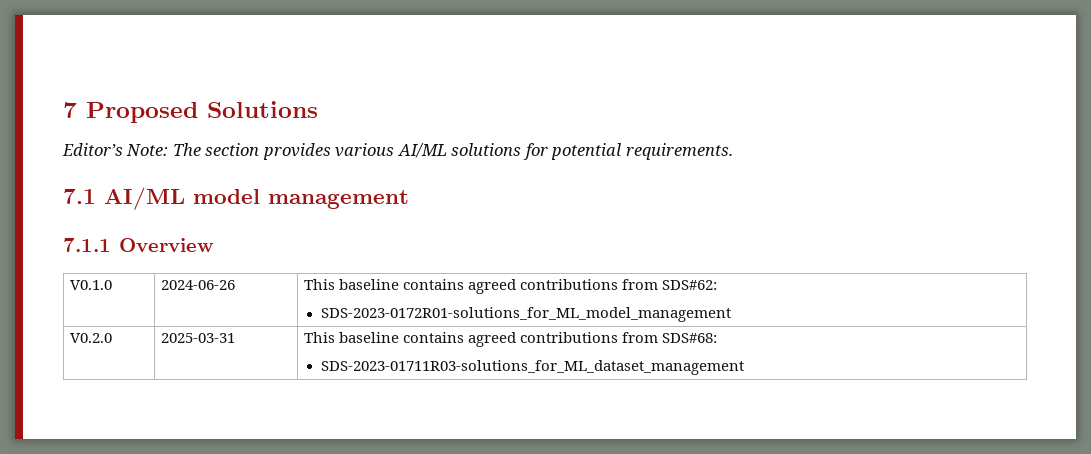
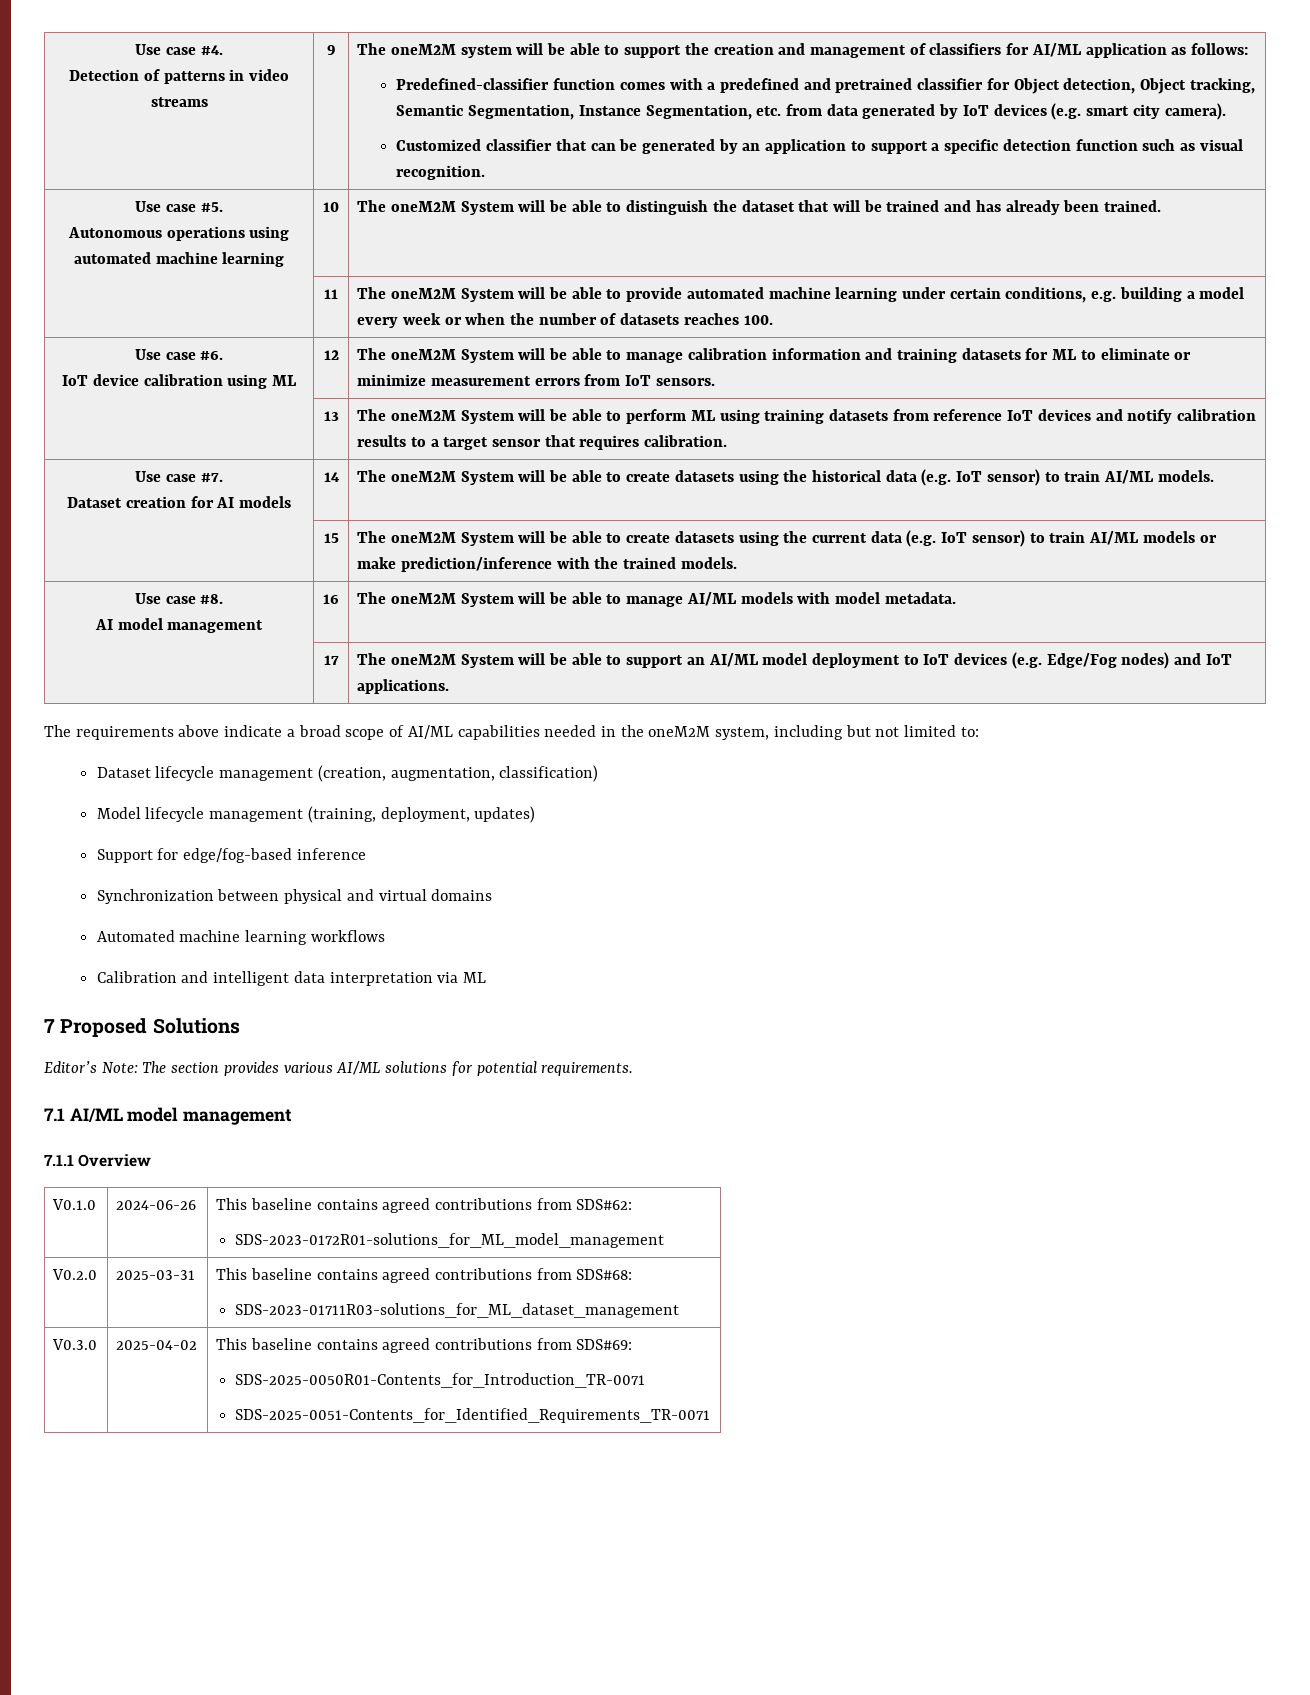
+ Use case #4.
+ Detection of patterns in video streams | 9 | The oneM2M system will be able to support the creation and management of classifiers for AI/ML application as follows:
+ Predefined-classifier function comes with a predefined and pretrained classifier for Object detection, Object tracking, Semantic Segmentation, Instance Segmentation, etc. from data generated by IoT devices (e.g. smart city camera).
+ Customized classifier that can be generated by an application to support a specific detection function such as visual recognition.
+ Use case #5.
+ Autonomous operations using automated machine learning | 10 | The oneM2M System will be able to distinguish the dataset that will be trained and has already been trained.
+ | 11 | The oneM2M System will be able to provide automated machine learning under certain conditions, e.g. building a model every week or when the number of datasets reaches 100.
+ Use case #6.
+ IoT device calibration using ML | 12 | The oneM2M System will be able to manage calibration information and training datasets for ML to eliminate or minimize measurement errors from IoT sensors.
+ | 13 | The oneM2M System will be able to perform ML using training datasets from reference IoT devices and notify calibration results to a target sensor that requires calibration.
+ Use case #7.
+ Dataset creation for AI models | 14 | The oneM2M System will be able to create datasets using the historical data (e.g. IoT sensor) to train AI/ML models.
+ | 15 | The oneM2M System will be able to create datasets using the current data (e.g. IoT sensor) to train AI/ML models or make prediction/inference with the trained models.
+ Use case #8.
+ AI model management | 16 | The oneM2M System will be able to manage AI/ML models with model metadata.
+ | 17 | The oneM2M System will be able to support an AI/ML model deployment to IoT devices (e.g. Edge/Fog nodes) and IoT applications.
+ The requirements above indicate a broad scope of AI/ML capabilities needed in the oneM2M system, including but not limited to:
+ Dataset lifecycle management (creation, augmentation, classification)
+ Model lifecycle management (training, deployment, updates)
+ Support for edge/fog-based inference
+ Synchronization between physical and virtual domains
+ Automated machine learning workflows
+ Calibration and intelligent data interpretation via ML
+ V0.3.0 | 2025-04-02 | This baseline contains agreed contributions from SDS#69:
+ SDS-2025-0050R01-Contents_for_Introduction_TR-0071
+ SDS-2025-0051-Contents_for_Identified_Requirements_TR-0071

